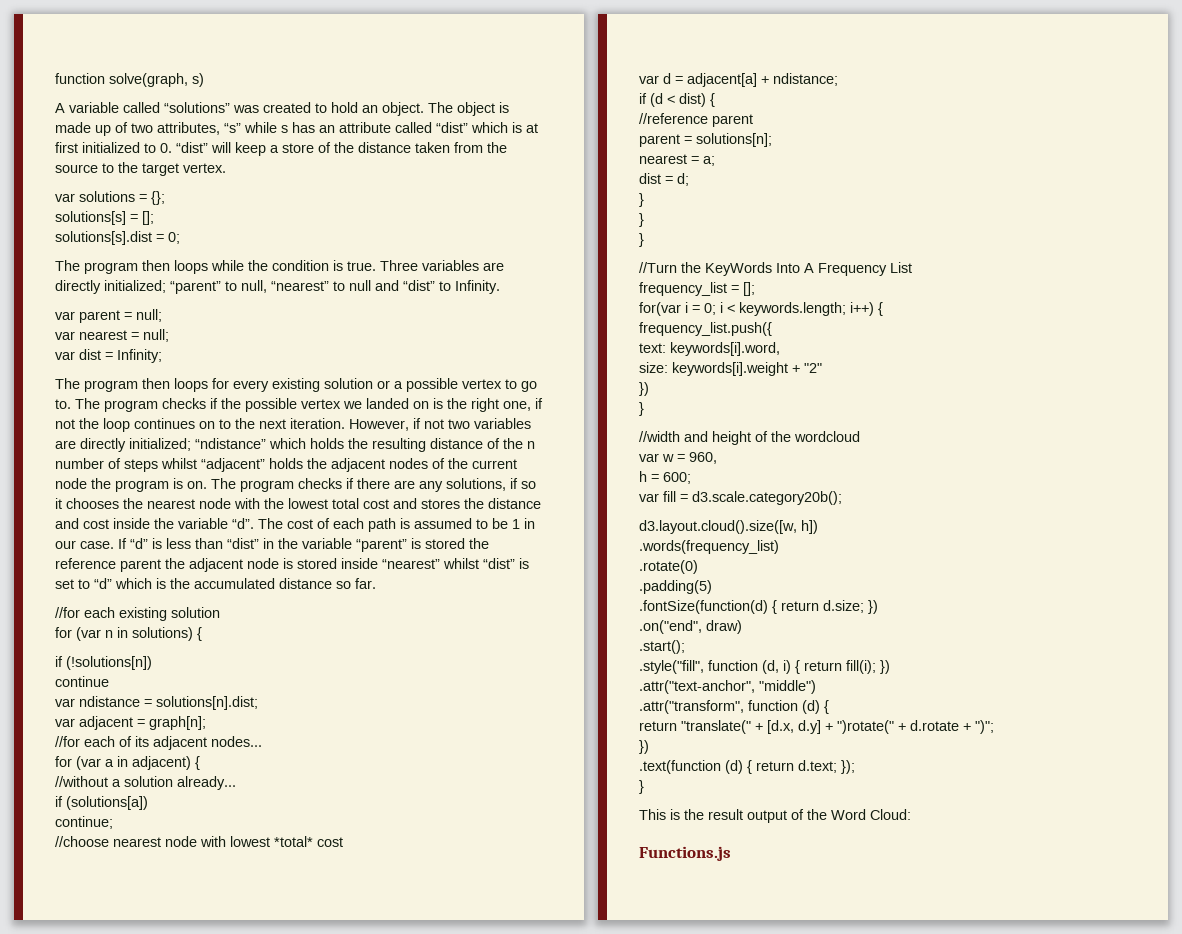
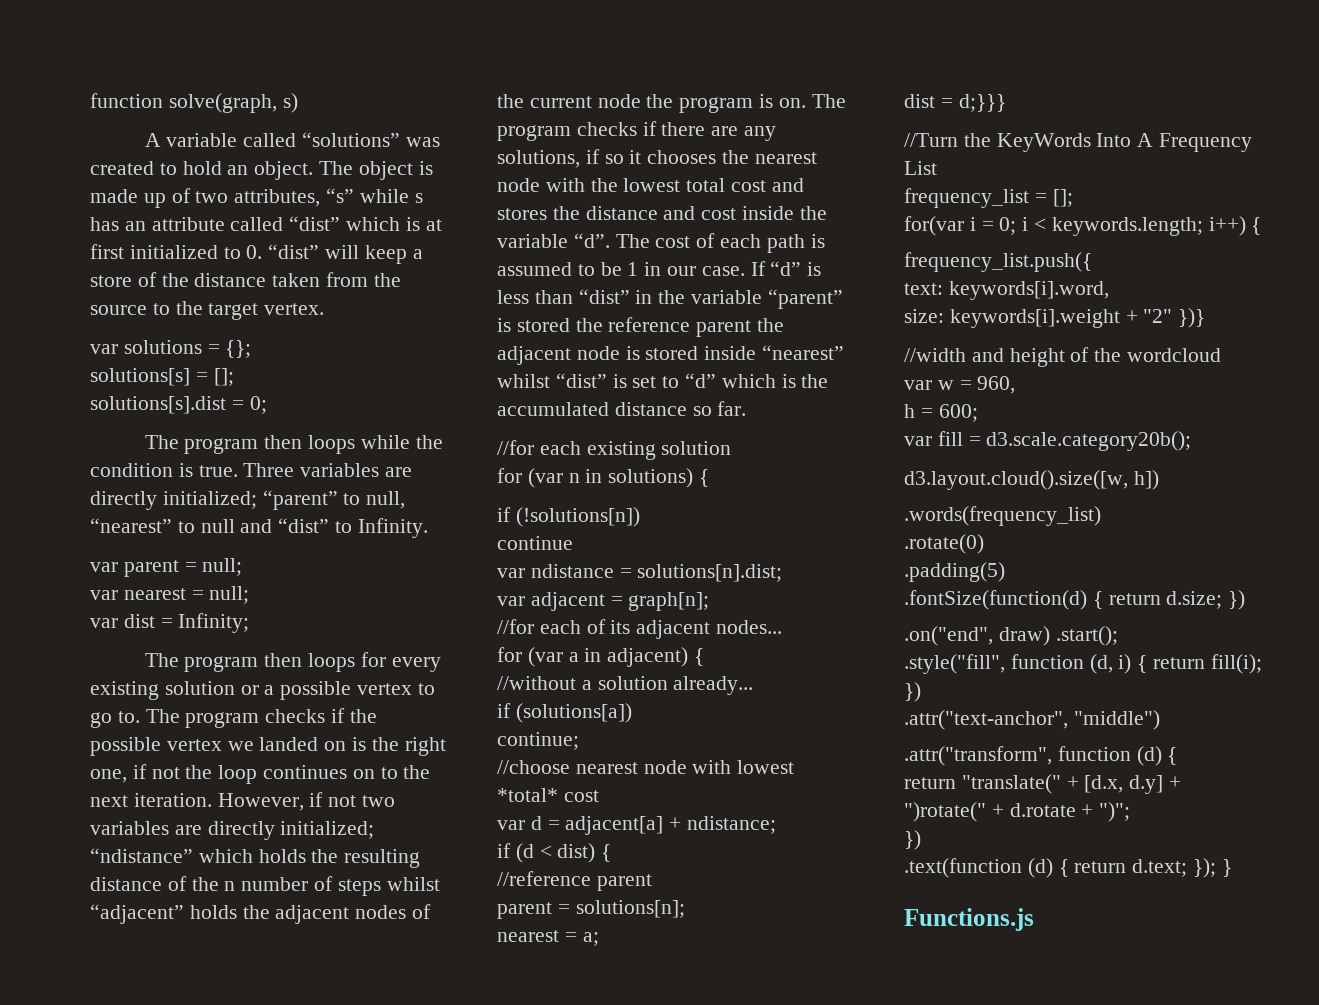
- dist = d;
- }
- }
- }
+ dist = d;}}}
- size: keywords[i].weight + "2"
- })
- }
+ size: keywords[i].weight + "2" })}
- .on("end", draw)
- .start();
+ .on("end", draw) .start();
- .text(function (d) { return d.text; });
- }
- This is the result output of the Word Cloud:
+ .text(function (d) { return d.text; }); }

